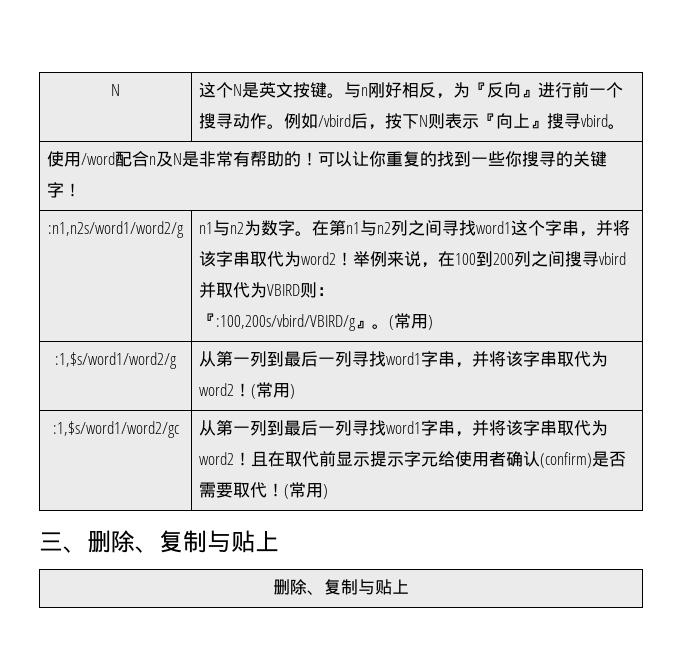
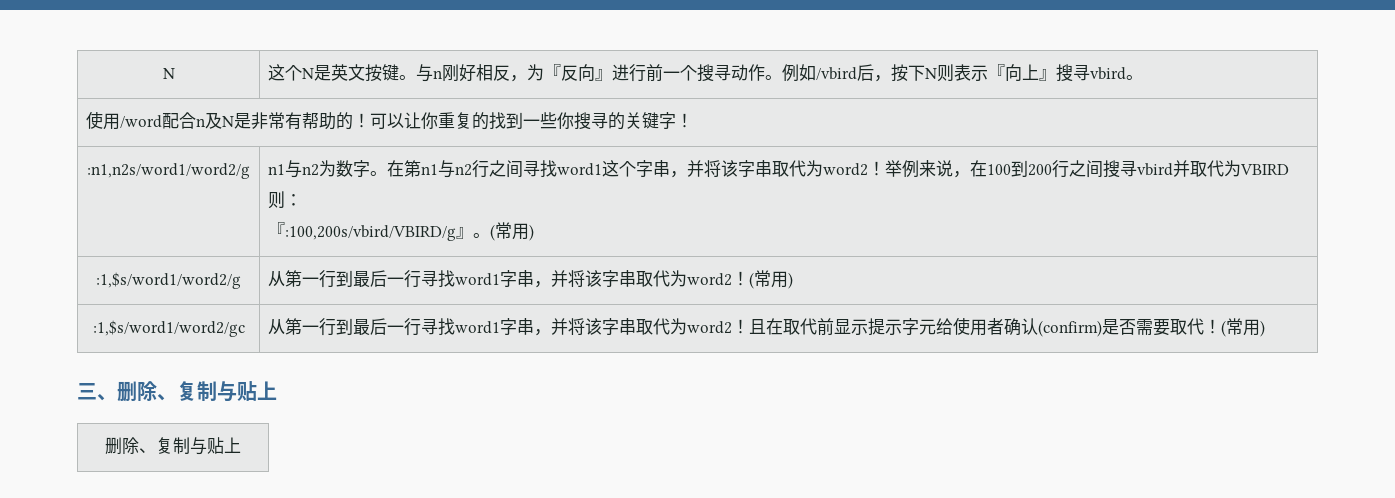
- :n1,n2s/word1/word2/g | n1与n2为数字。在第n1与n2列之间寻找word1这个字串，并将该字串取代为word2！举例来说，在100到200列之间搜寻vbird并取代为VBIRD则：
+ :n1,n2s/word1/word2/g | n1与n2为数字。在第n1与n2行之间寻找word1这个字串，并将该字串取代为word2！举例来说，在100到200行之间搜寻vbird并取代为VBIRD则：
- :1,$s/word1/word2/g | 从第一列到最后一列寻找word1字串，并将该字串取代为word2！(常用)
+ :1,$s/word1/word2/g | 从第一行到最后一行寻找word1字串，并将该字串取代为word2！(常用)
- :1,$s/word1/word2/gc | 从第一列到最后一列寻找word1字串，并将该字串取代为word2！且在取代前显示提示字元给使用者确认(confirm)是否需要取代！(常用)
+ :1,$s/word1/word2/gc | 从第一行到最后一行寻找word1字串，并将该字串取代为word2！且在取代前显示提示字元给使用者确认(confirm)是否需要取代！(常用)

